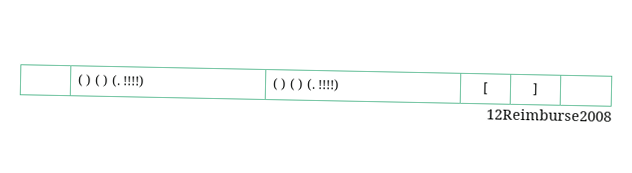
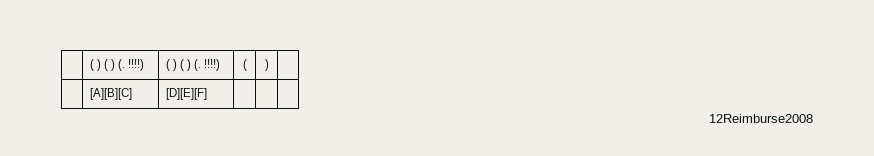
- | ( ) ( ) (. !!!!) | ( ) ( ) (. !!!!) | [ | ] |
+ | ( ) ( ) (. !!!!) | ( ) ( ) (. !!!!) | ( | ) |
+ | [A][B][C] | [D][E][F] | | |

